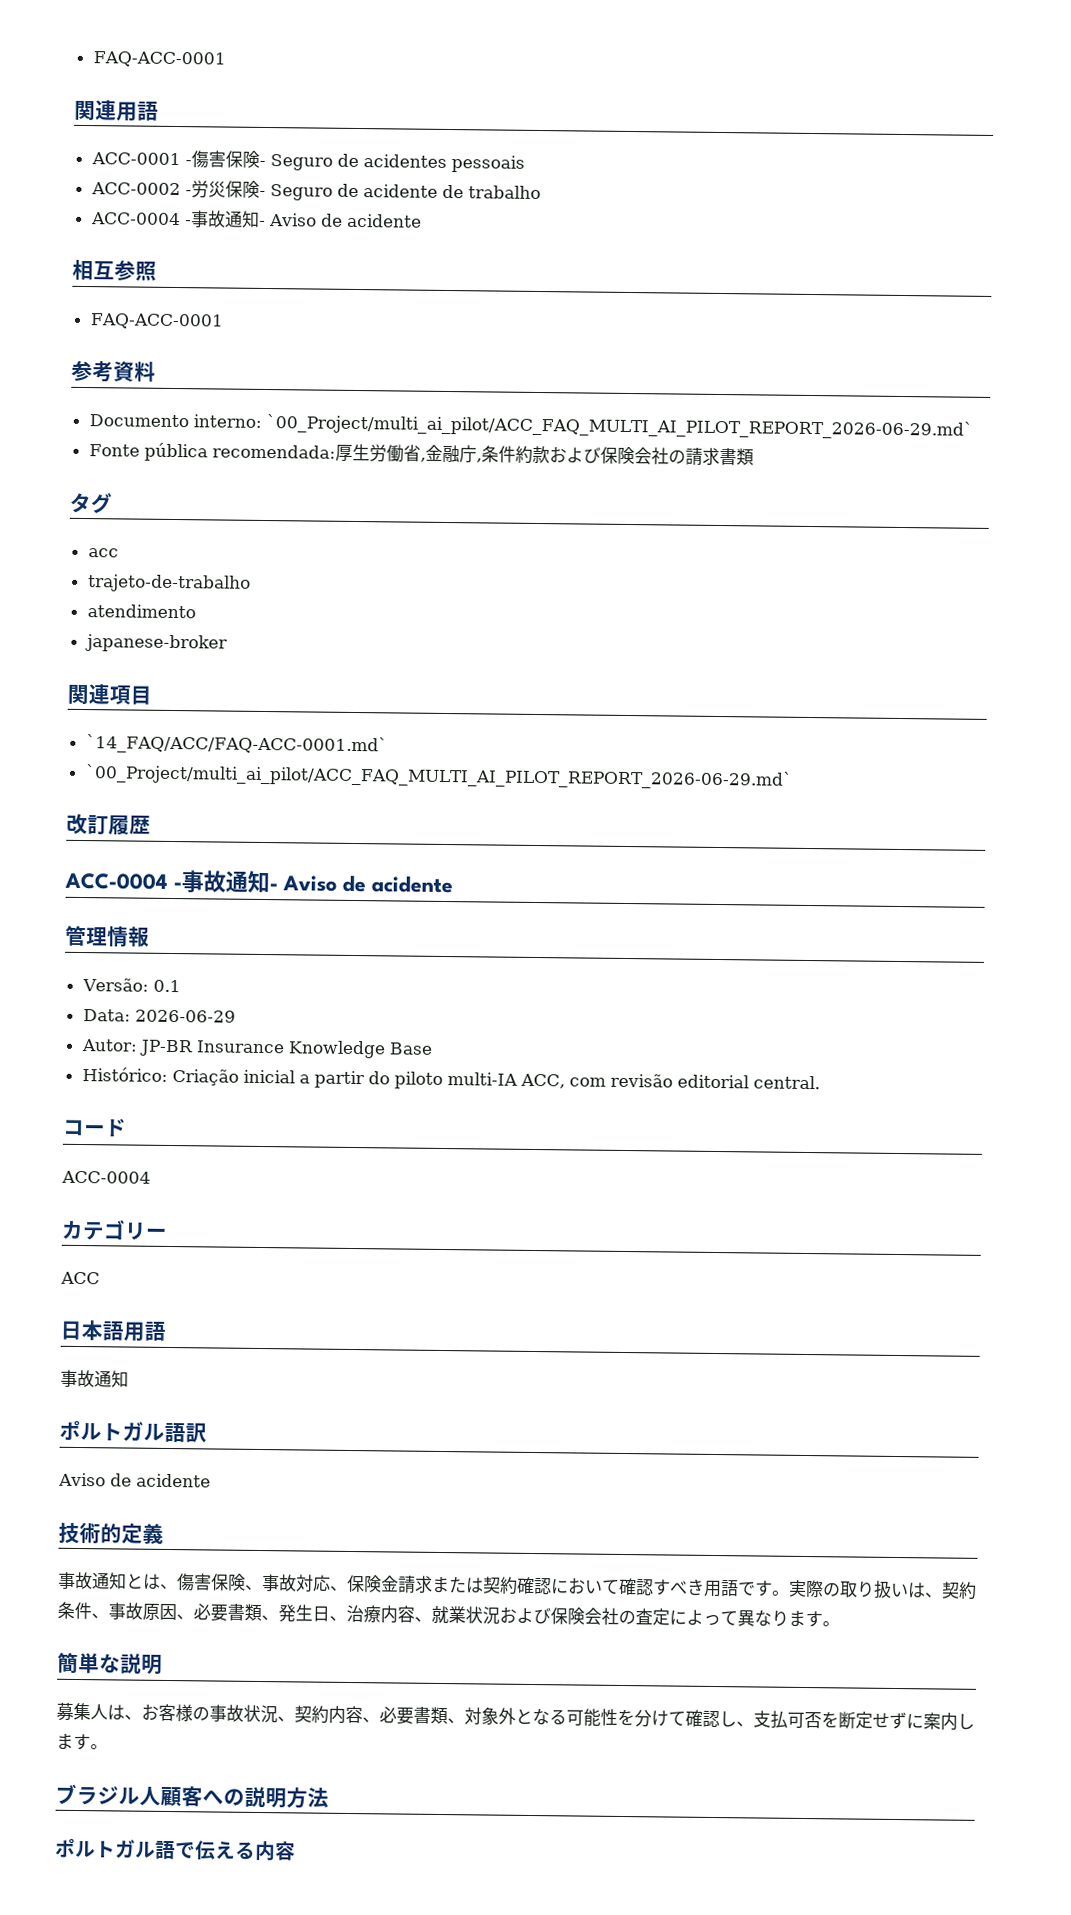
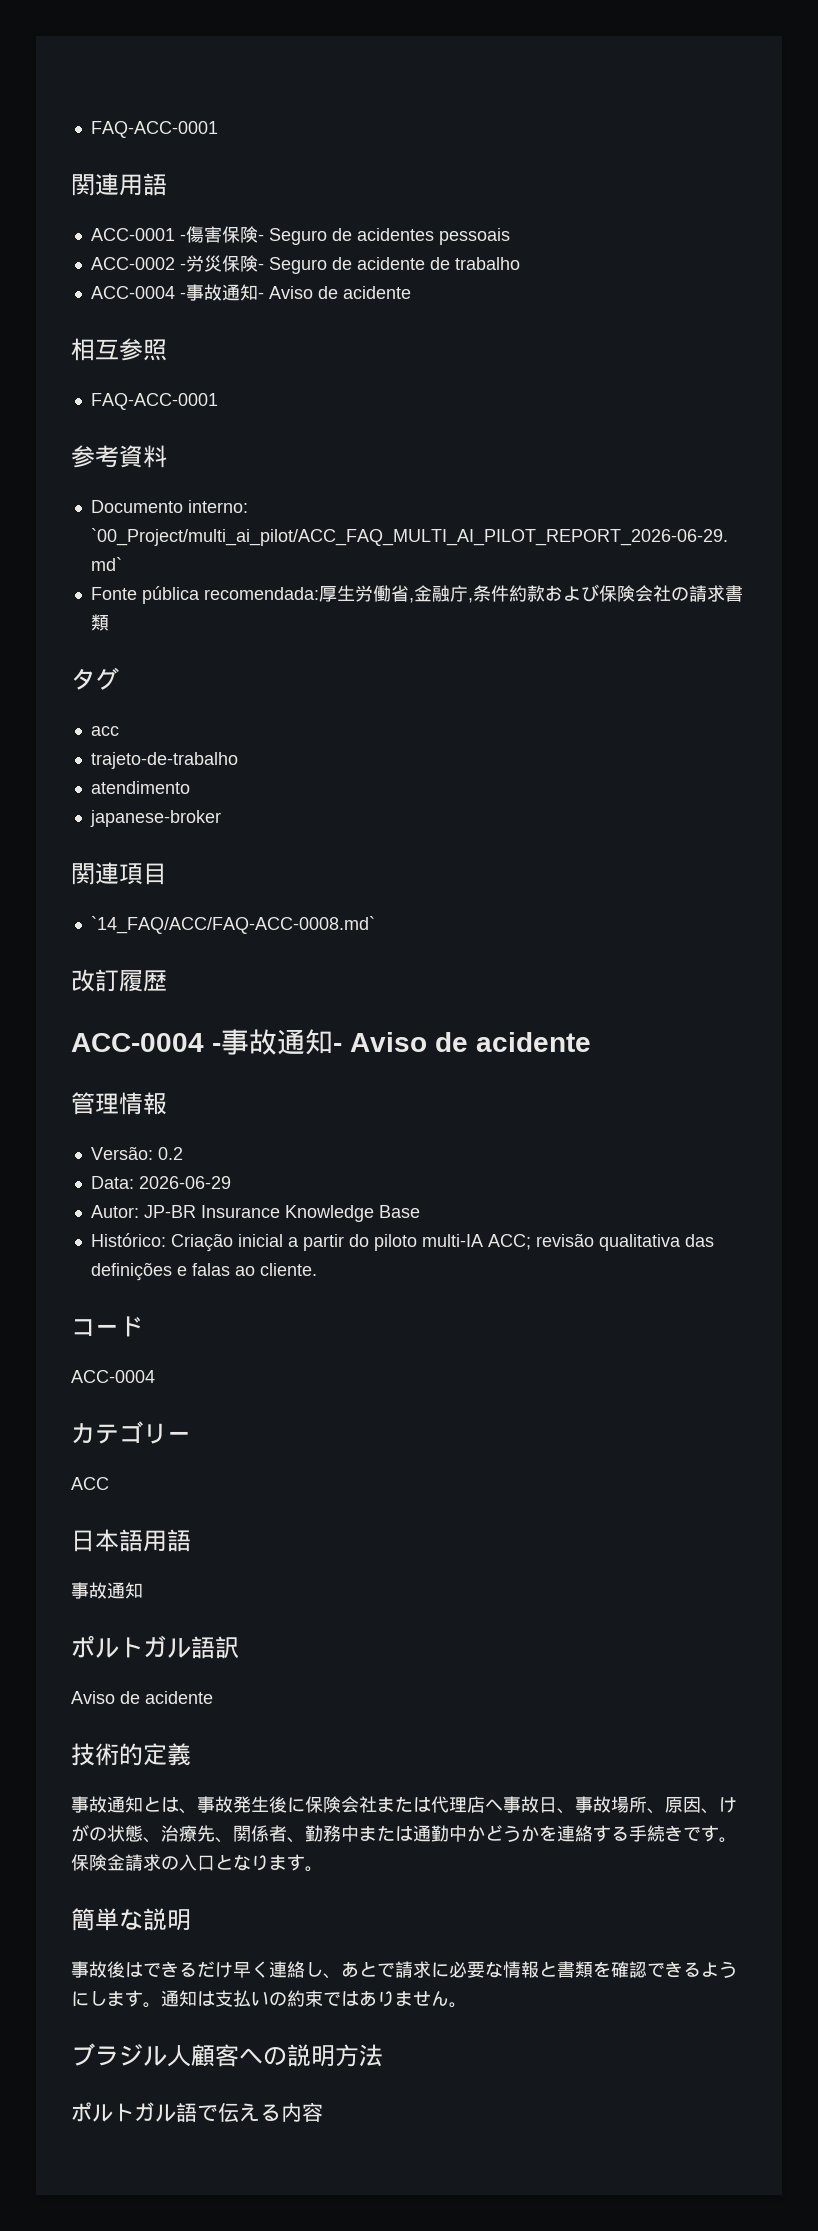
- `14_FAQ/ACC/FAQ-ACC-0001.md`
- `00_Project/multi_ai_pilot/ACC_FAQ_MULTI_AI_PILOT_REPORT_2026-06-29.md`
+ `14_FAQ/ACC/FAQ-ACC-0008.md`
- Versão: 0.1
+ Versão: 0.2
- Histórico: Criação inicial a partir do piloto multi-IA ACC, com revisão editorial central.
+ Histórico: Criação inicial a partir do piloto multi-IA ACC; revisão qualitativa das definições e falas ao cliente.
- 事故通知とは、傷害保険、事故対応、保険金請求または契約確認において確認すべき用語です。実際の取り扱いは、契約条件、事故原因、必要書類、発生日、治療内容、就業状況および保険会社の査定によって異なります。
+ 事故通知とは、事故発生後に保険会社または代理店へ事故日、事故場所、原因、けがの状態、治療先、関係者、勤務中または通勤中かどうかを連絡する手続きです。保険金請求の入口となります。
- 募集人は、お客様の事故状況、契約内容、必要書類、対象外となる可能性を分けて確認し、支払可否を断定せずに案内します。
+ 事故後はできるだけ早く連絡し、あとで請求に必要な情報と書類を確認できるようにします。通知は支払いの約束ではありません。

